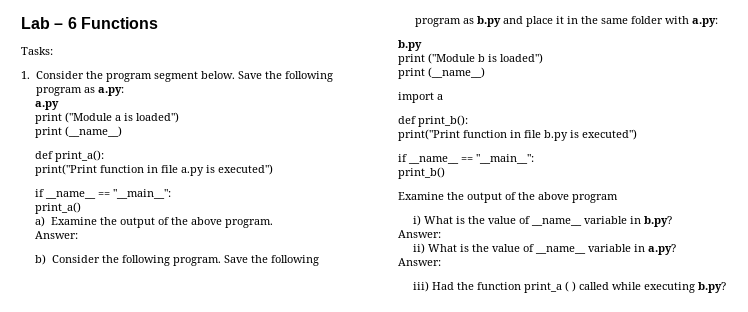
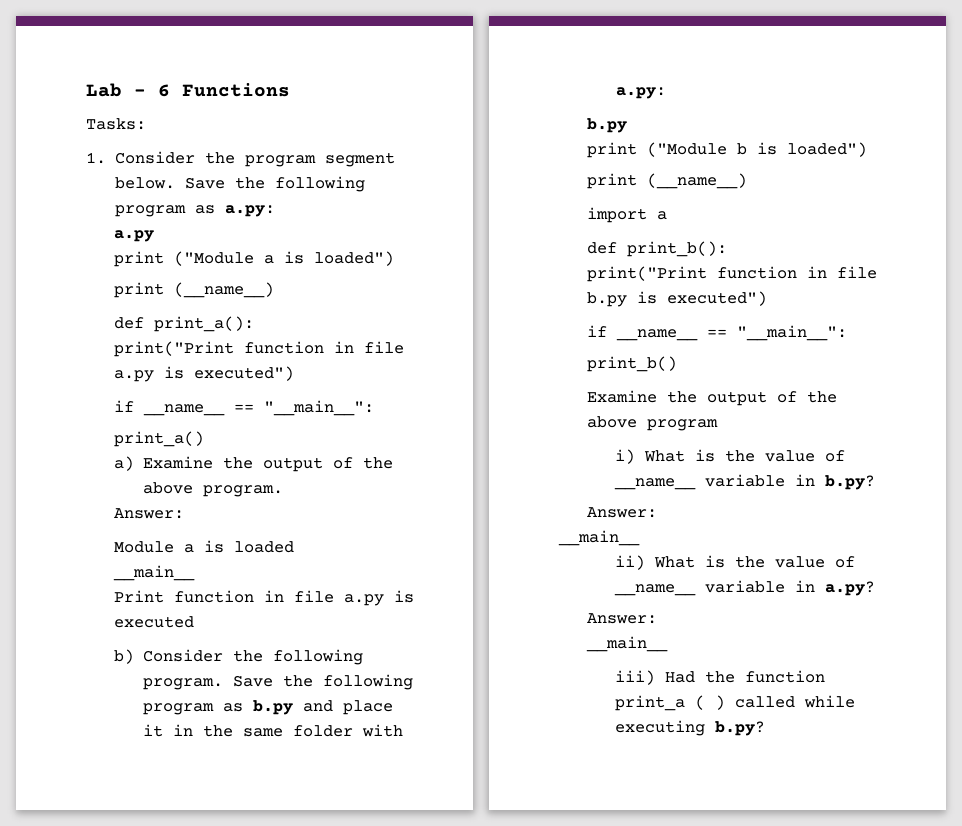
+ Module a is loaded
+ __main__
+ Print function in file a.py is executed
  i) What is the value of __name__ variable in b.py?
  Answer:
+ __main__
  ii) What is the value of __name__ variable in a.py?
  Answer:
+ __main__

